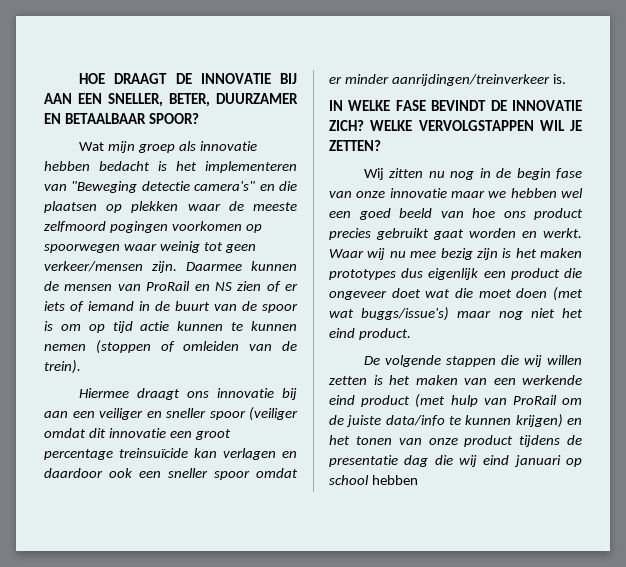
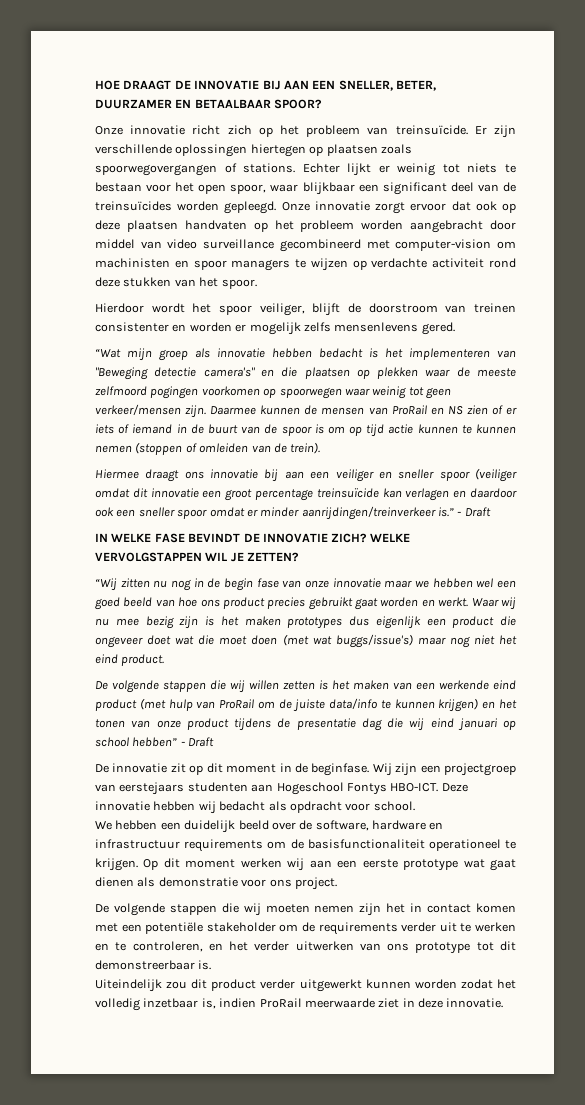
- Wat mijn groep als innovatie hebben bedacht is het implementeren van "Beweging detectie camera's" en die plaatsen op plekken waar de meeste zelfmoord pogingen voorkomen op spoorwegen waar weinig tot geen verkeer/mensen zijn.
+ Onze innovatie richt zich op het probleem van treinsuïcide. Er zijn verschillende oplossingen hiertegen op plaatsen zoals spoorwegovergangen of stations. Echter lijkt er weinig tot niets te bestaan voor het open spoor, waar blijkbaar een significant deel van de treinsuïcides worden gepleegd. Onze innovatie zorgt ervoor dat ook op deze plaatsen handvaten op het probleem worden aangebracht door middel van video surveillance gecombineerd met computer-vision om machinisten en spoor managers te wijzen op verdachte activiteit rond deze stukken van het spoor.
+ Hierdoor wordt het spoor veiliger, blijft de doorstroom van treinen consistenter en worden er mogelijk zelfs mensenlevens gered.
+ “Wat mijn groep als innovatie hebben bedacht is het implementeren van "Beweging detectie camera's" en die plaatsen op plekken waar de meeste zelfmoord pogingen voorkomen op spoorwegen waar weinig tot geen verkeer/mensen zijn.
- Hiermee draagt ons innovatie bij aan een veiliger en sneller spoor (veiliger omdat dit innovatie een groot percentage treinsuïcide kan verlagen en daardoor ook een sneller spoor omdat er minder aanrijdingen/treinverkeer is.
+ Hiermee draagt ons innovatie bij aan een veiliger en sneller spoor (veiliger omdat dit innovatie een groot percentage treinsuïcide kan verlagen en daardoor ook een sneller spoor omdat er minder aanrijdingen/treinverkeer is.” - Draft
- Wij zitten nu nog in de begin fase van onze innovatie maar we hebben wel een goed beeld van hoe ons product precies gebruikt gaat worden en werkt.
+ “Wij zitten nu nog in de begin fase van onze innovatie maar we hebben wel een goed beeld van hoe ons product precies gebruikt gaat worden en werkt.
- De volgende stappen die wij willen zetten is het maken van een werkende eind product (met hulp van ProRail om de juiste data/info te kunnen krijgen) en het tonen van onze product tijdens de presentatie dag die wij eind januari op school hebben
+ De volgende stappen die wij willen zetten is het maken van een werkende eind product (met hulp van ProRail om de juiste data/info te kunnen krijgen) en het tonen van onze product tijdens de presentatie dag die wij eind januari op school hebben” - Draft
+ De innovatie zit op dit moment in de beginfase. Wij zijn een projectgroep van eerstejaars studenten aan Hogeschool Fontys HBO-ICT. Deze innovatie hebben wij bedacht als opdracht voor school.
+ We hebben een duidelijk beeld over de software, hardware en infrastructuur requirements om de basisfunctionaliteit operationeel te krijgen. Op dit moment werken wij aan een eerste prototype wat gaat dienen als demonstratie voor ons project.
+ De volgende stappen die wij moeten nemen zijn het in contact komen met een potentiële stakeholder om de requirements verder uit te werken en te controleren, en het verder uitwerken van ons prototype tot dit demonstreerbaar is.
+ Uiteindelijk zou dit product verder uitgewerkt kunnen worden zodat het volledig inzetbaar is, indien ProRail meerwaarde ziet in deze innovatie.

